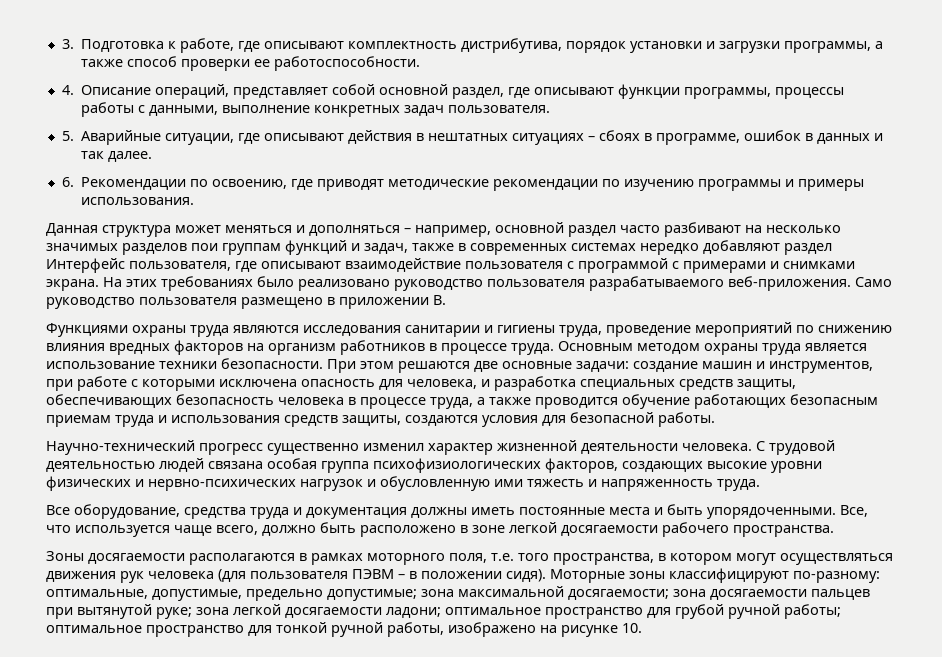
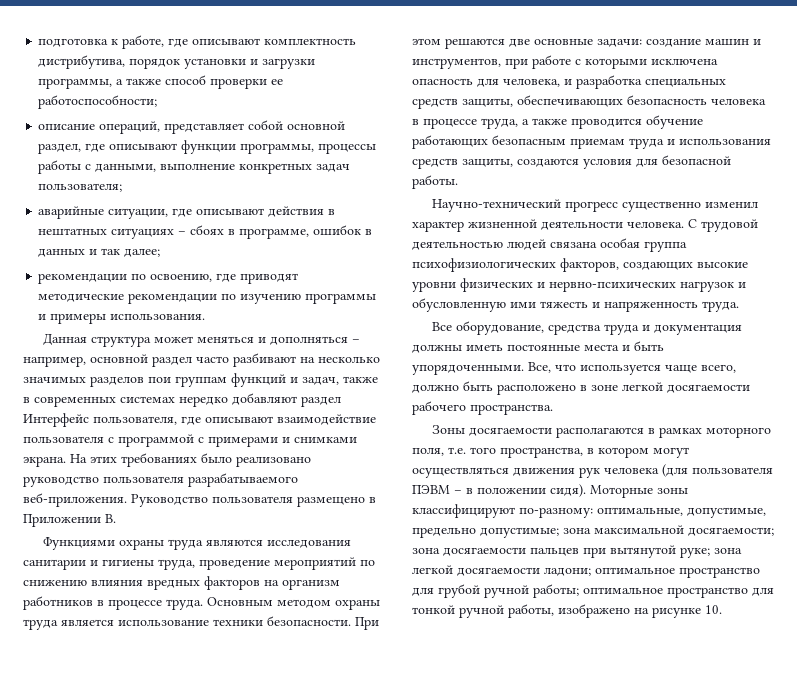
- 3. Подготовка к работе, где описывают комплектность дистрибутива, порядок установки и загрузки программы, а также способ проверки ее работоспособности.
- 4. Описание операций, представляет собой основной раздел, где описывают функции программы, процессы работы с данными, выполнение конкретных задач пользователя.
- 5. Аварийные ситуации, где описывают действия в нештатных ситуациях – сбоях в программе, ошибок в данных и так далее.
- 6. Рекомендации по освоению, где приводят методические рекомендации по изучению программы и примеры использования.
+ подготовка к работе, где описывают комплектность дистрибутива, порядок установки и загрузки программы, а также способ проверки ее работоспособности;
+ описание операций, представляет собой основной раздел, где описывают функции программы, процессы работы с данными, выполнение конкретных задач пользователя;
+ аварийные ситуации, где описывают действия в нештатных ситуациях – сбоях в программе, ошибок в данных и так далее;
+ рекомендации по освоению, где приводят методические рекомендации по изучению программы и примеры использования.
- Само руководство пользователя размещено в приложении В.
+ Руководство пользователя размещено в Приложении В.

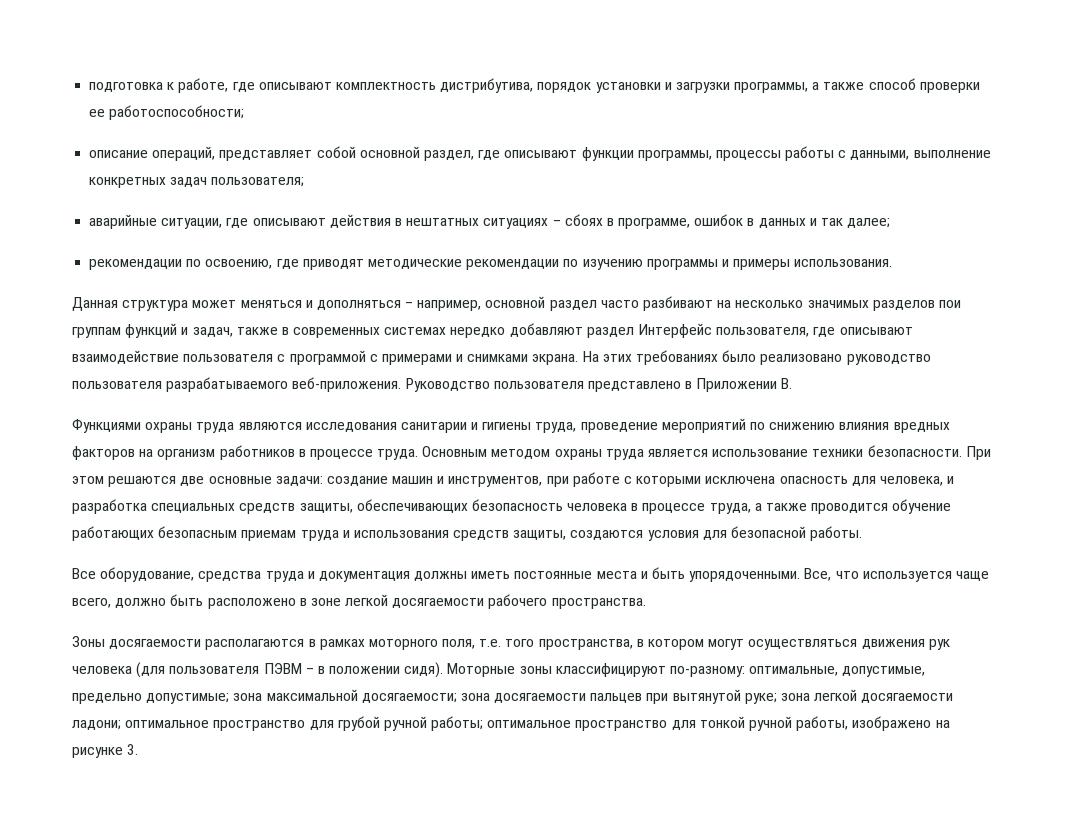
- Руководство пользователя размещено в Приложении В.
+ Руководство пользователя представлено в Приложении В.
- Научно-технический прогресс существенно изменил характер жизненной деятельности человека. С трудовой деятельностью людей связана особая группа психофизиологических факторов, создающих высокие уровни физических и нервно-психических нагрузок и обусловленную ими тяжесть и напряженность труда.
- Моторные зоны классифицируют по-разному: оптимальные, допустимые, предельно допустимые; зона максимальной досягаемости; зона досягаемости пальцев при вытянутой руке; зона легкой досягаемости ладони; оптимальное пространство для грубой ручной работы; оптимальное пространство для тонкой ручной работы, изображено на рисунке 10.
+ Моторные зоны классифицируют по-разному: оптимальные, допустимые, предельно допустимые; зона максимальной досягаемости; зона досягаемости пальцев при вытянутой руке; зона легкой досягаемости ладони; оптимальное пространство для грубой ручной работы; оптимальное пространство для тонкой ручной работы, изображено на рисунке 3.

